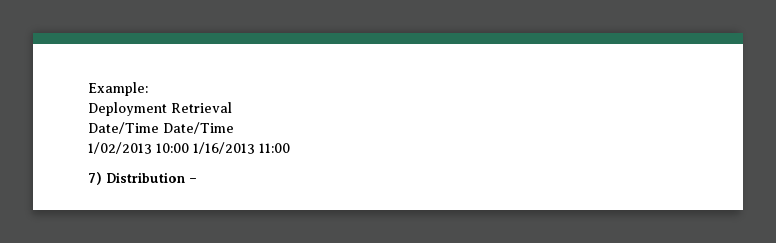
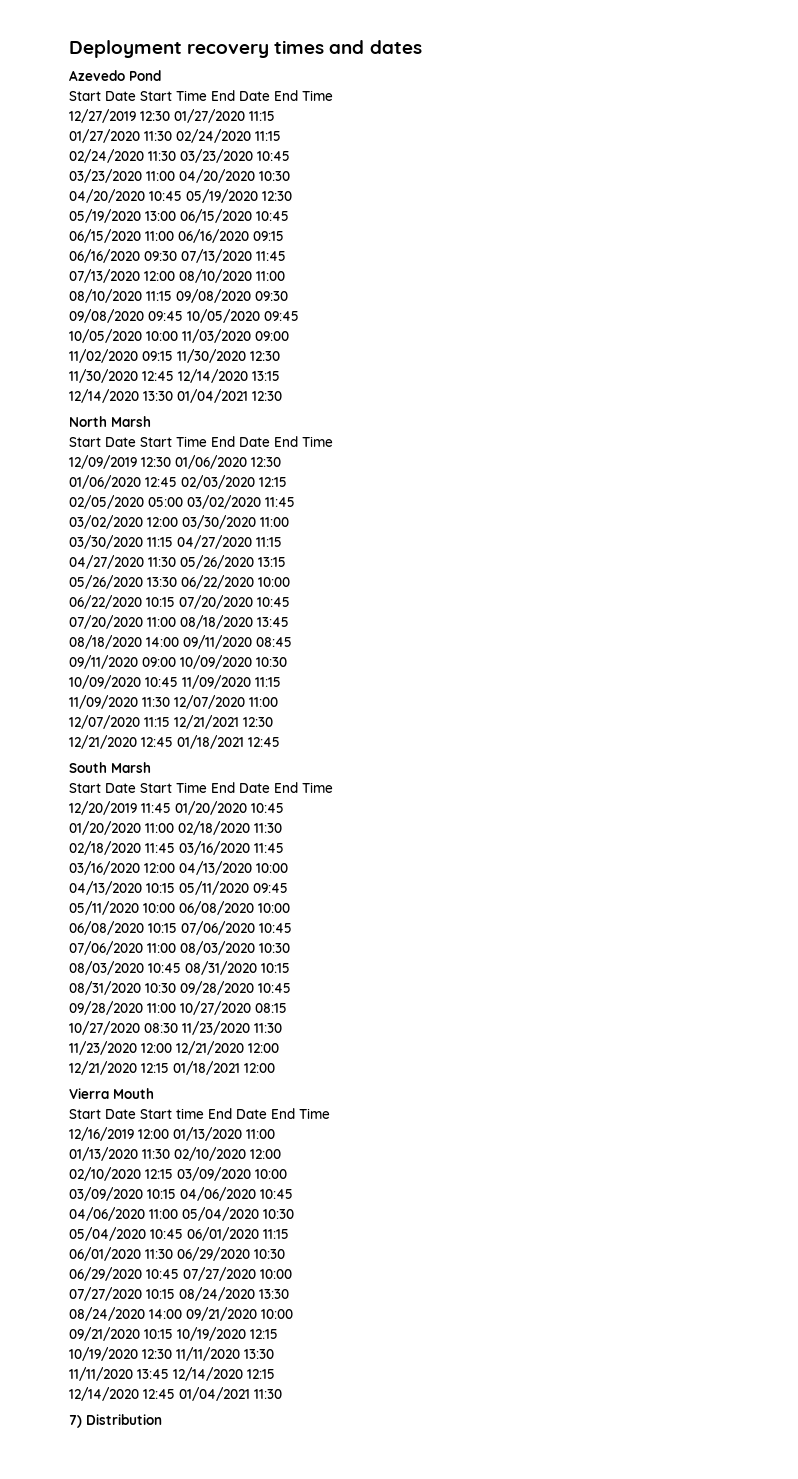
- Example:
- Deployment Retrieval
- Date/Time Date/Time
- 1/02/2013 10:00 1/16/2013 11:00
+ Deployment recovery times and dates
+ Azevedo Pond
+ Start Date Start Time End Date End Time
+ 12/27/2019 12:30 01/27/2020 11:15
+ 01/27/2020 11:30 02/24/2020 11:15
+ 02/24/2020 11:30 03/23/2020 10:45
+ 03/23/2020 11:00 04/20/2020 10:30
+ 04/20/2020 10:45 05/19/2020 12:30
+ 05/19/2020 13:00 06/15/2020 10:45
+ 06/15/2020 11:00 06/16/2020 09:15
+ 06/16/2020 09:30 07/13/2020 11:45
+ 07/13/2020 12:00 08/10/2020 11:00
+ 08/10/2020 11:15 09/08/2020 09:30
+ 09/08/2020 09:45 10/05/2020 09:45
+ 10/05/2020 10:00 11/03/2020 09:00
+ 11/02/2020 09:15 11/30/2020 12:30
+ 11/30/2020 12:45 12/14/2020 13:15
+ 12/14/2020 13:30 01/04/2021 12:30
+ North Marsh
+ Start Date Start Time End Date End Time
+ 12/09/2019 12:30 01/06/2020 12:30
+ 01/06/2020 12:45 02/03/2020 12:15
+ 02/05/2020 05:00 03/02/2020 11:45
+ 03/02/2020 12:00 03/30/2020 11:00
+ 03/30/2020 11:15 04/27/2020 11:15
+ 04/27/2020 11:30 05/26/2020 13:15
+ 05/26/2020 13:30 06/22/2020 10:00
+ 06/22/2020 10:15 07/20/2020 10:45
+ 07/20/2020 11:00 08/18/2020 13:45
+ 08/18/2020 14:00 09/11/2020 08:45
+ 09/11/2020 09:00 10/09/2020 10:30
+ 10/09/2020 10:45 11/09/2020 11:15
+ 11/09/2020 11:30 12/07/2020 11:00
+ 12/07/2020 11:15 12/21/2021 12:30
+ 12/21/2020 12:45 01/18/2021 12:45
+ South Marsh
+ Start Date Start Time End Date End Time
+ 12/20/2019 11:45 01/20/2020 10:45
+ 01/20/2020 11:00 02/18/2020 11:30
+ 02/18/2020 11:45 03/16/2020 11:45
+ 03/16/2020 12:00 04/13/2020 10:00
+ 04/13/2020 10:15 05/11/2020 09:45
+ 05/11/2020 10:00 06/08/2020 10:00
+ 06/08/2020 10:15 07/06/2020 10:45
+ 07/06/2020 11:00 08/03/2020 10:30
+ 08/03/2020 10:45 08/31/2020 10:15
+ 08/31/2020 10:30 09/28/2020 10:45
+ 09/28/2020 11:00 10/27/2020 08:15
+ 10/27/2020 08:30 11/23/2020 11:30
+ 11/23/2020 12:00 12/21/2020 12:00
+ 12/21/2020 12:15 01/18/2021 12:00
+ Vierra Mouth
+ Start Date Start time End Date End Time
+ 12/16/2019 12:00 01/13/2020 11:00
+ 01/13/2020 11:30 02/10/2020 12:00
+ 02/10/2020 12:15 03/09/2020 10:00
+ 03/09/2020 10:15 04/06/2020 10:45
+ 04/06/2020 11:00 05/04/2020 10:30
+ 05/04/2020 10:45 06/01/2020 11:15
+ 06/01/2020 11:30 06/29/2020 10:30
+ 06/29/2020 10:45 07/27/2020 10:00
+ 07/27/2020 10:15 08/24/2020 13:30
+ 08/24/2020 14:00 09/21/2020 10:00
+ 09/21/2020 10:15 10/19/2020 12:15
+ 10/19/2020 12:30 11/11/2020 13:30
+ 11/11/2020 13:45 12/14/2020 12:15
+ 12/14/2020 12:45 01/04/2021 11:30
- 7) Distribution –
+ 7) Distribution

